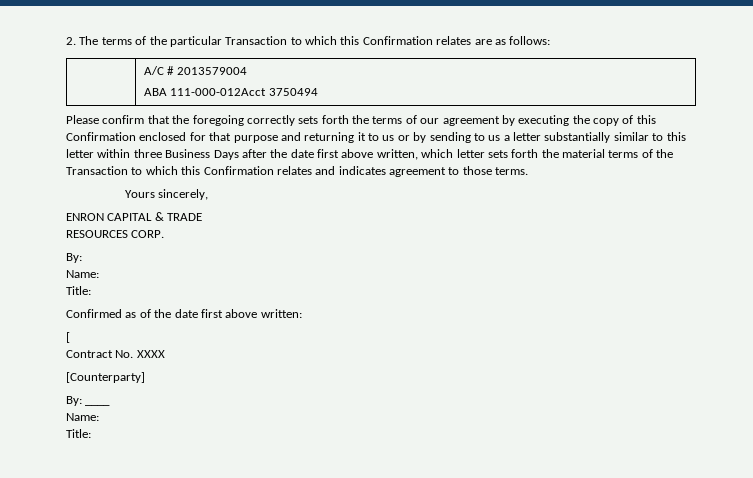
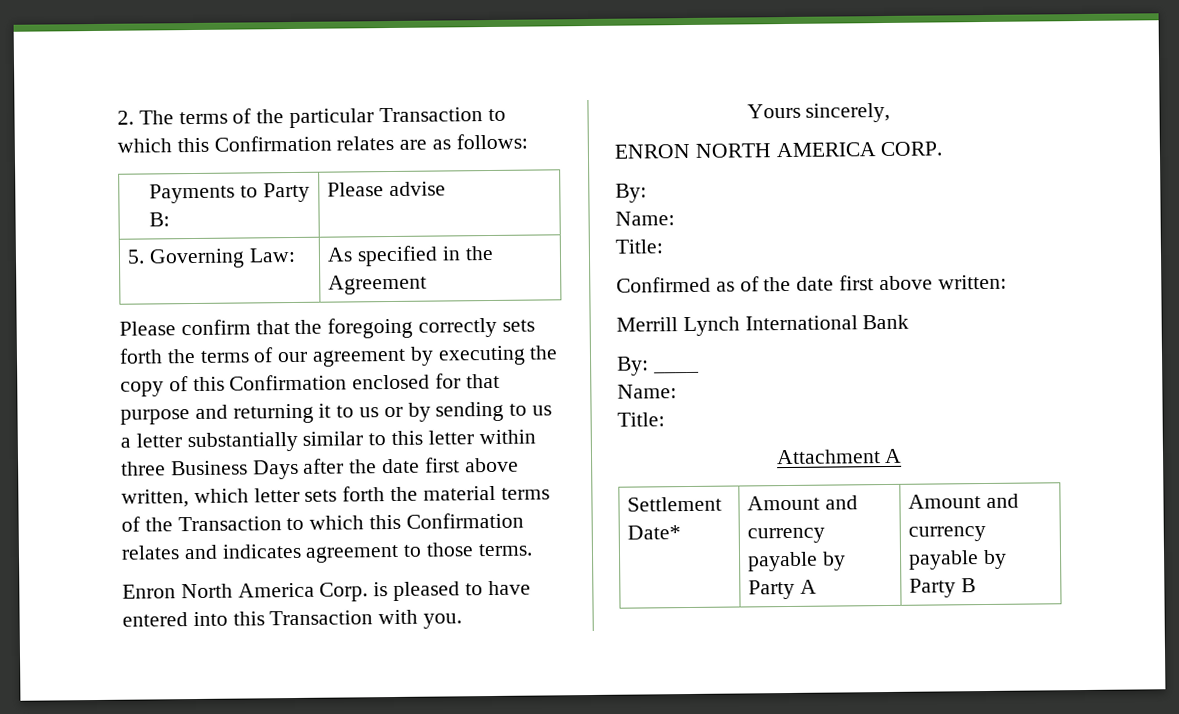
- | A/C # 2013579004
- ABA 111-000-012Acct 3750494
+ Payments to Party B: | Please advise
+ 5. Governing Law: | As specified in the Agreement
+ Enron North America Corp. is pleased to have entered into this Transaction with you.
- ENRON CAPITAL & TRADE
- RESOURCES CORP.
+ ENRON NORTH AMERICA CORP.
- [
- Contract No. XXXX
- [Counterparty]
+ Merrill Lynch International Bank
+ Attachment A
+ Settlement Date* | Amount and currency payable by Party A | Amount and currency payable by Party B

